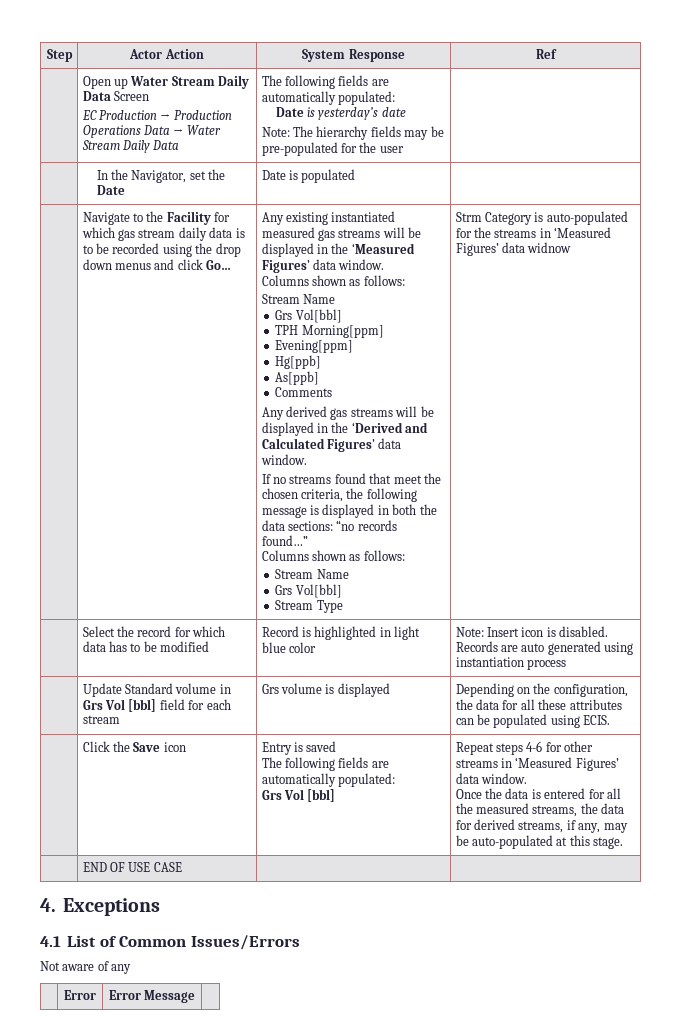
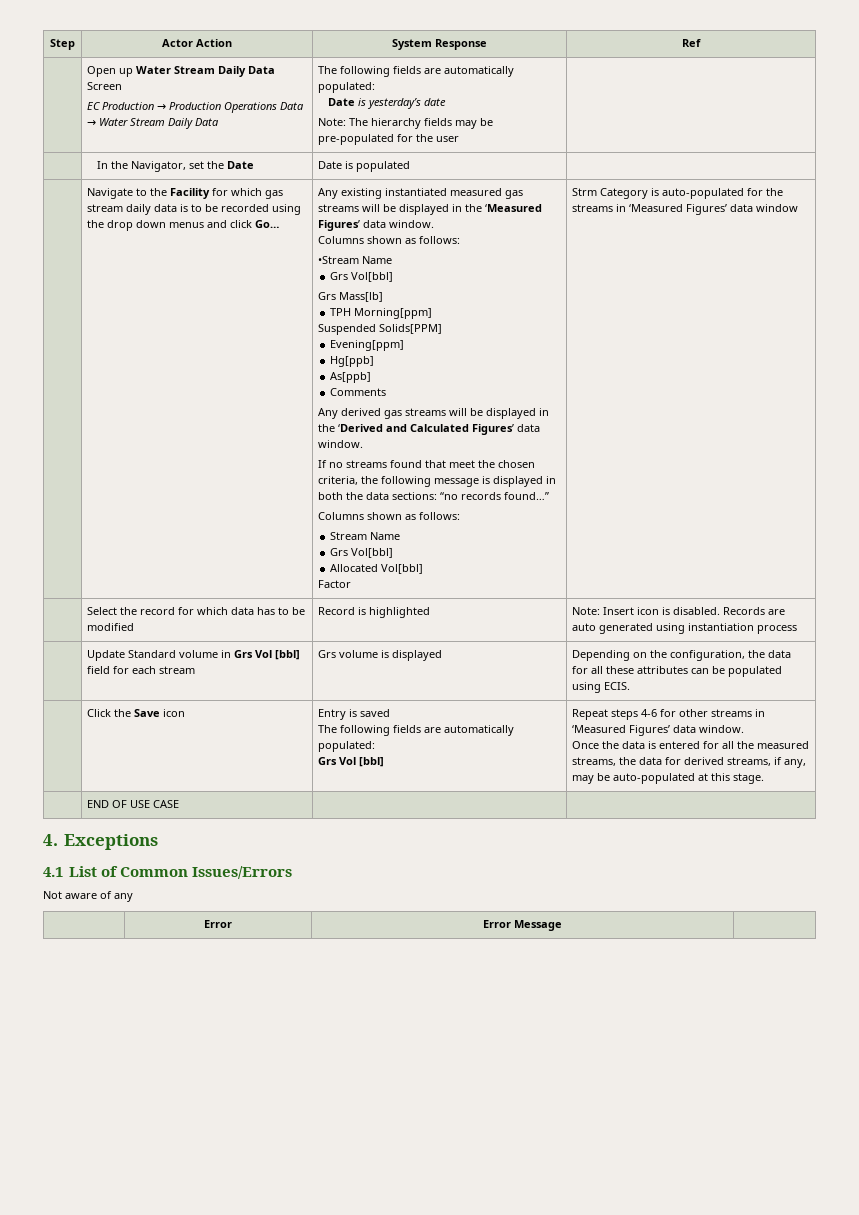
  Any existing instantiated measured gas streams will be displayed in the ‘Measured Figures’ data window.
  Columns shown as follows:
- Stream Name
+ •Stream Name
  Grs Vol[bbl]
+ Grs Mass[lb]
+ Suspended Solids[PPM]
- Stream Type
+ Allocated Vol[bbl]
+ Factor
- Strm Category is auto-populated for the streams in ‘Measured Figures’ data widnow
+ Strm Category is auto-populated for the streams in ‘Measured Figures’ data window
- | Select the record for which data has to be modified | Record is highlighted in light blue color | Note: Insert icon is disabled. Records are auto generated using instantiation process
+ | Select the record for which data has to be modified | Record is highlighted | Note: Insert icon is disabled. Records are auto generated using instantiation process

